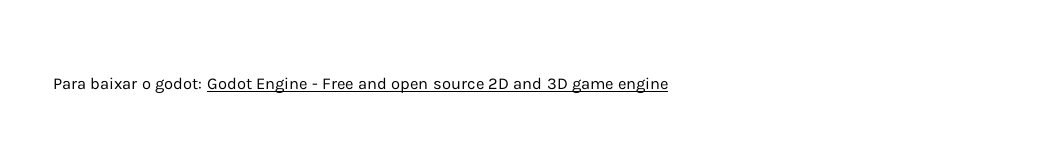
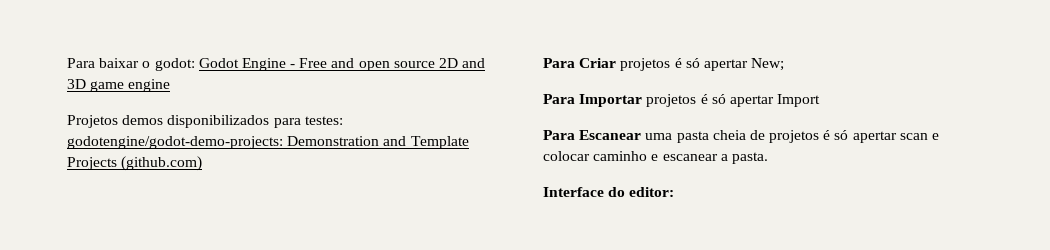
+ Projetos demos disponibilizados para testes: godotengine/godot-demo-projects: Demonstration and Template Projects (github.com)
+ Para Criar projetos é só apertar New;
+ Para Importar projetos é só apertar Import
+ Para Escanear uma pasta cheia de projetos é só apertar scan e colocar caminho e escanear a pasta.
+ Interface do editor:

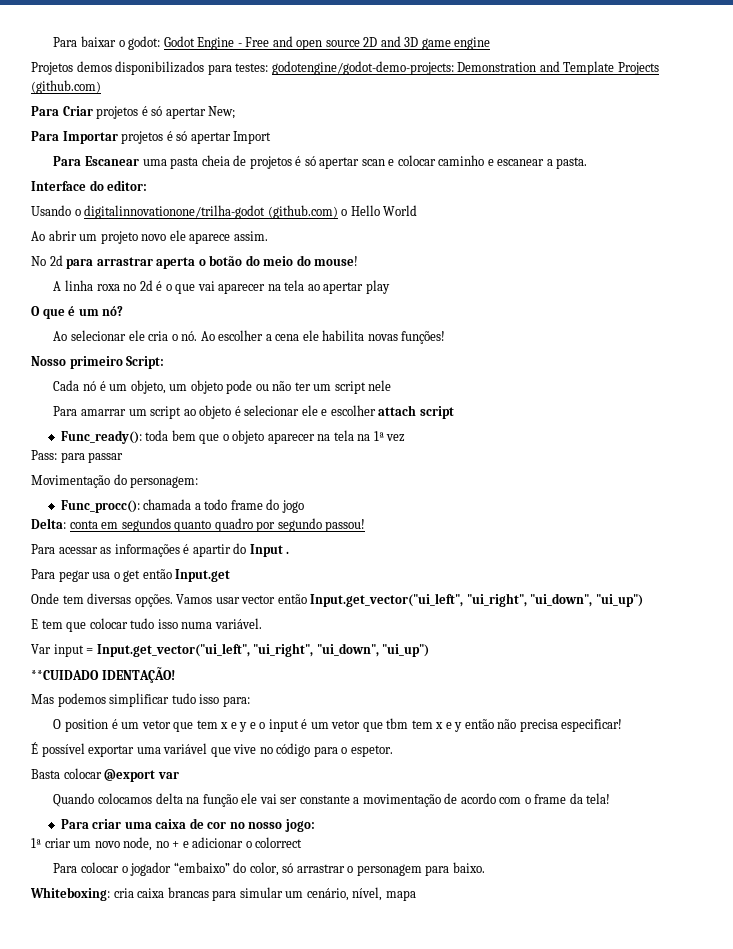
+ Usando o digitalinnovationone/trilha-godot (github.com) o Hello World
+ Ao abrir um projeto novo ele aparece assim.
+ No 2d para arrastrar aperta o botão do meio do mouse!
+ A linha roxa no 2d é o que vai aparecer na tela ao apertar play
+ O que é um nó?
+ Ao selecionar ele cria o nó. Ao escolher a cena ele habilita novas funções!
+ Nosso primeiro Script:
+ Cada nó é um objeto, um objeto pode ou não ter um script nele
+ Para amarrar um script ao objeto é selecionar ele e escolher attach script
+ Func_ready(): toda bem que o objeto aparecer na tela na 1ª vez
+ Pass: para passar
+ Movimentação do personagem:
+ Func_procc(): chamada a todo frame do jogo
+ Delta: conta em segundos quanto quadro por segundo passou!
+ Para acessar as informações é apartir do Input .
+ Para pegar usa o get então Input.get
+ Onde tem diversas opções. Vamos usar vector então Input.get_vector("ui_left", "ui_right", "ui_down", "ui_up")
+ E tem que colocar tudo isso numa variável.
+ Var input = Input.get_vector("ui_left", "ui_right", "ui_down", "ui_up")
+ **CUIDADO IDENTAÇÃO!
+ Mas podemos simplificar tudo isso para:
+ O position é um vetor que tem x e y e o input é um vetor que tbm tem x e y então não precisa especificar!
+ É possível exportar uma variável que vive no código para o espetor.
+ Basta colocar @export var
+ Quando colocamos delta na função ele vai ser constante a movimentação de acordo com o frame da tela!
+ Para criar uma caixa de cor no nosso jogo:
+ 1ª criar um novo node, no + e adicionar o colorrect
+ Para colocar o jogador “embaixo” do color, só arrastrar o personagem para baixo.
+ Whiteboxing: cria caixa brancas para simular um cenário, nível, mapa

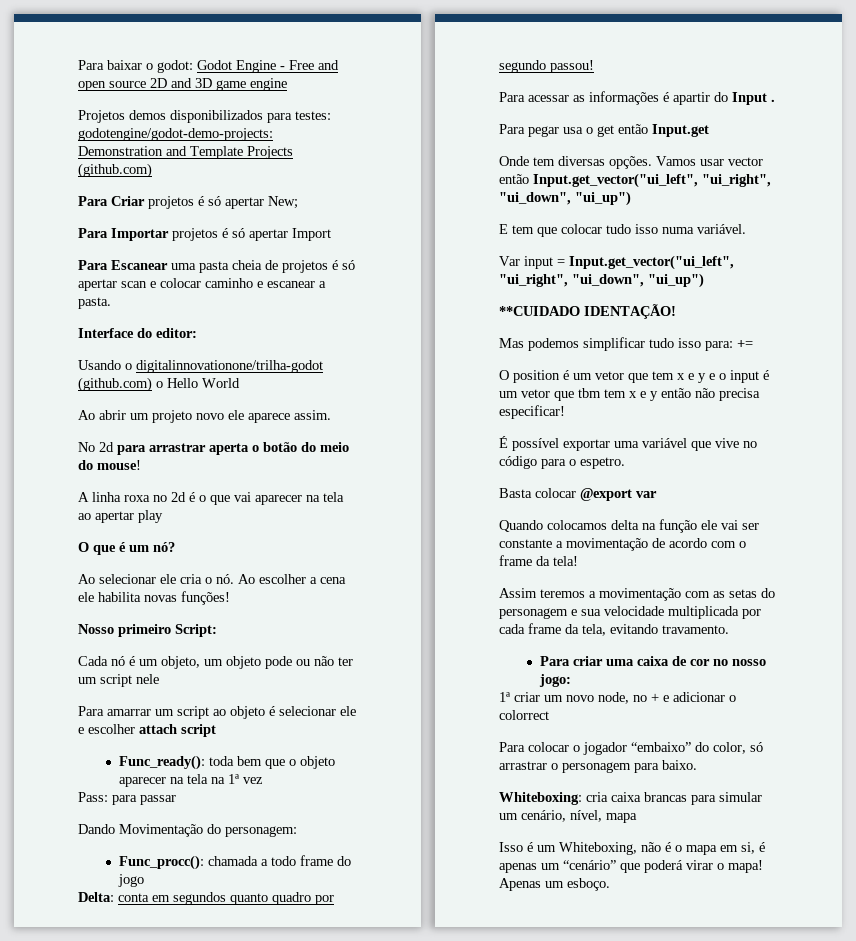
- Movimentação do personagem:
+ Dando Movimentação do personagem:
- Mas podemos simplificar tudo isso para:
+ Mas podemos simplificar tudo isso para: +=
- É possível exportar uma variável que vive no código para o espetor.
+ É possível exportar uma variável que vive no código para o espetro.
+ Assim teremos a movimentação com as setas do personagem e sua velocidade multiplicada por cada frame da tela, evitando travamento.
+ Isso é um Whiteboxing, não é o mapa em si, é apenas um “cenário” que poderá virar o mapa! Apenas um esboço.

